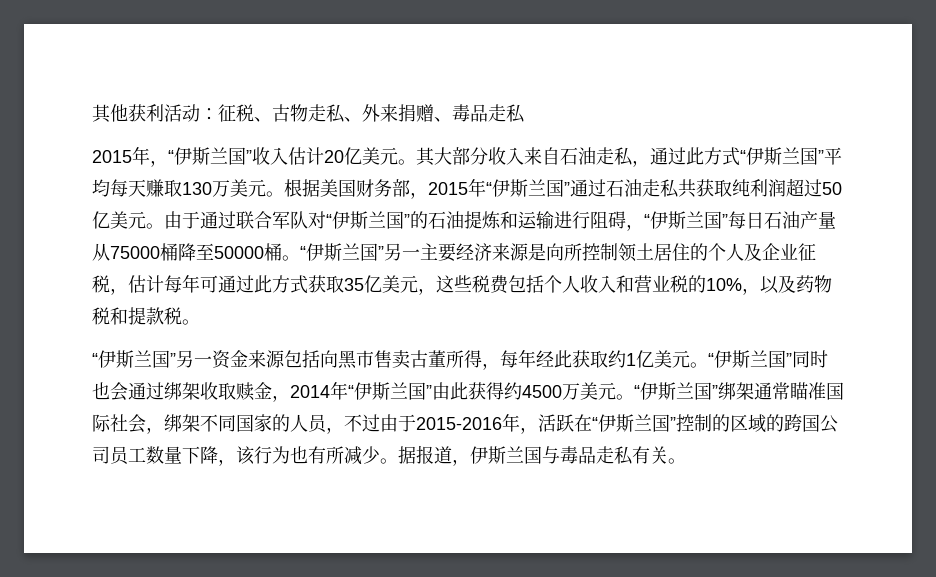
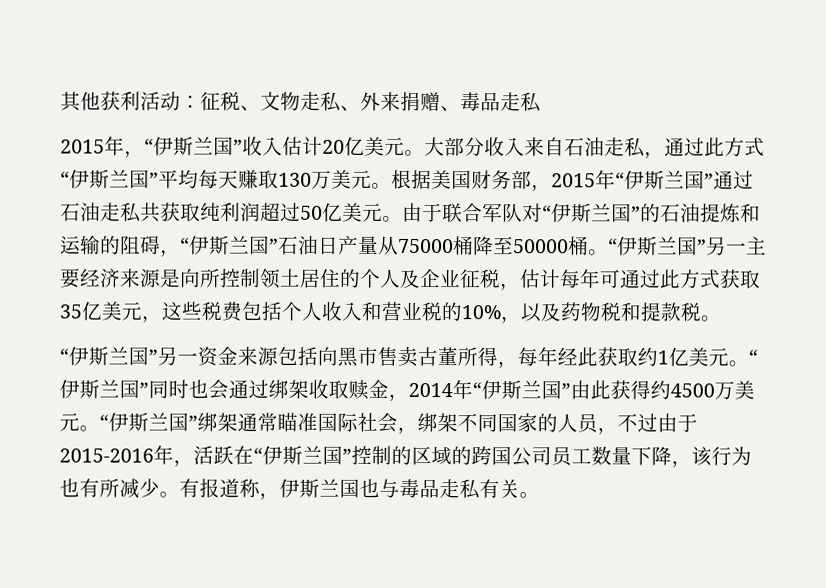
- 其他获利活动：征税、古物走私、外来捐赠、毒品走私
+ 其他获利活动：征税、文物走私、外来捐赠、毒品走私
- 其大部分收入来自石油走私，通过此方式“伊斯兰国”平均每天赚取130万美元。
+ 大部分收入来自石油走私，通过此方式“伊斯兰国”平均每天赚取130万美元。
- 由于通过联合军队对“伊斯兰国”的石油提炼和运输进行阻碍，“伊斯兰国”每日石油产量从75000桶降至50000桶。
+ 由于联合军队对“伊斯兰国”的石油提炼和运输的阻碍，“伊斯兰国”石油日产量从75000桶降至50000桶。
- 据报道，伊斯兰国与毒品走私有关。
+ 有报道称，伊斯兰国也与毒品走私有关。

